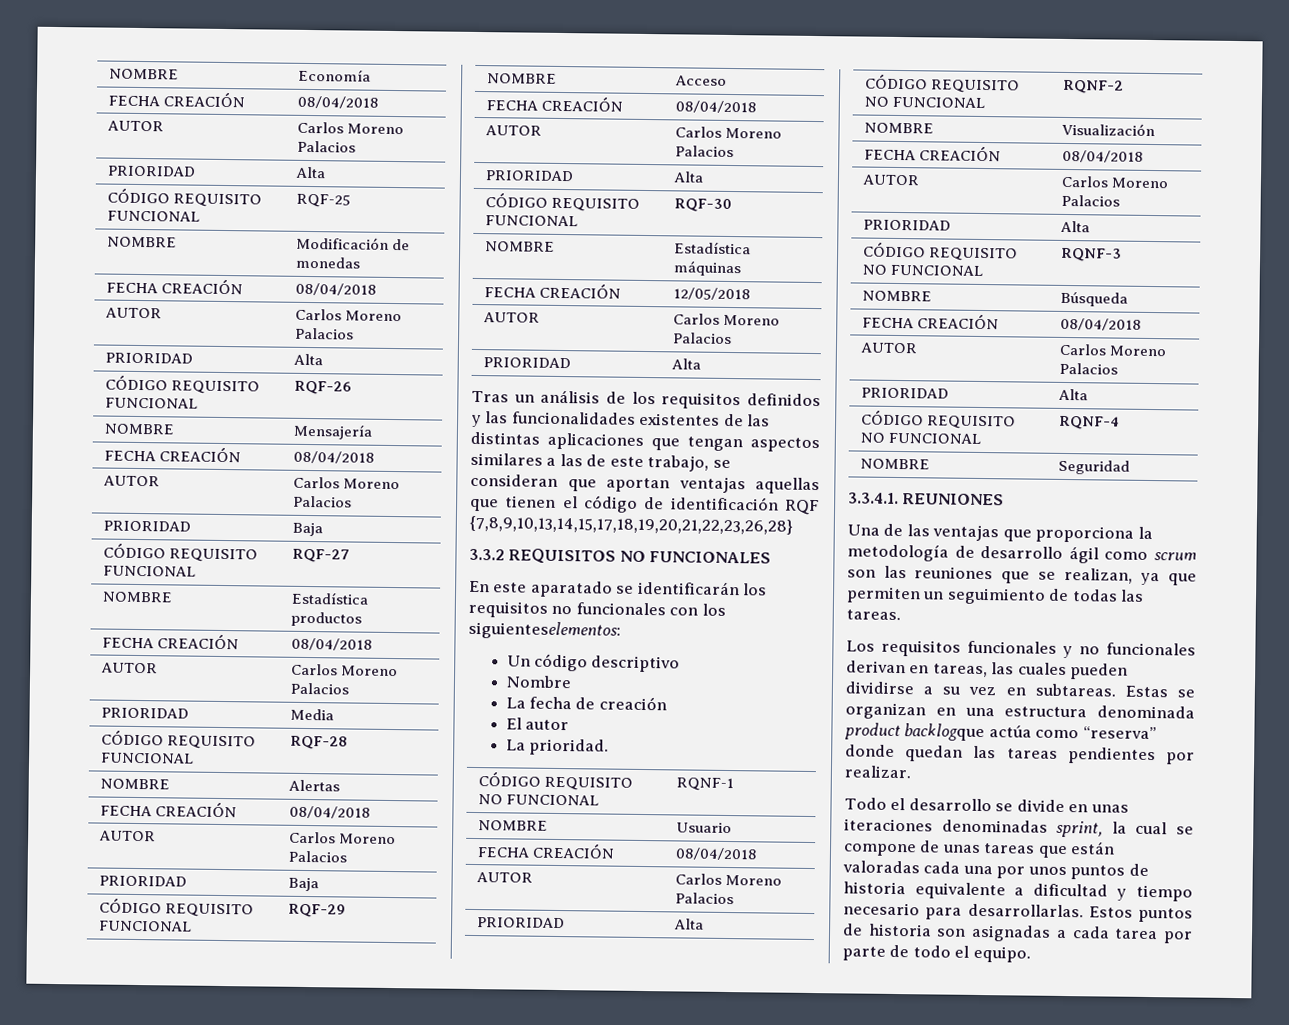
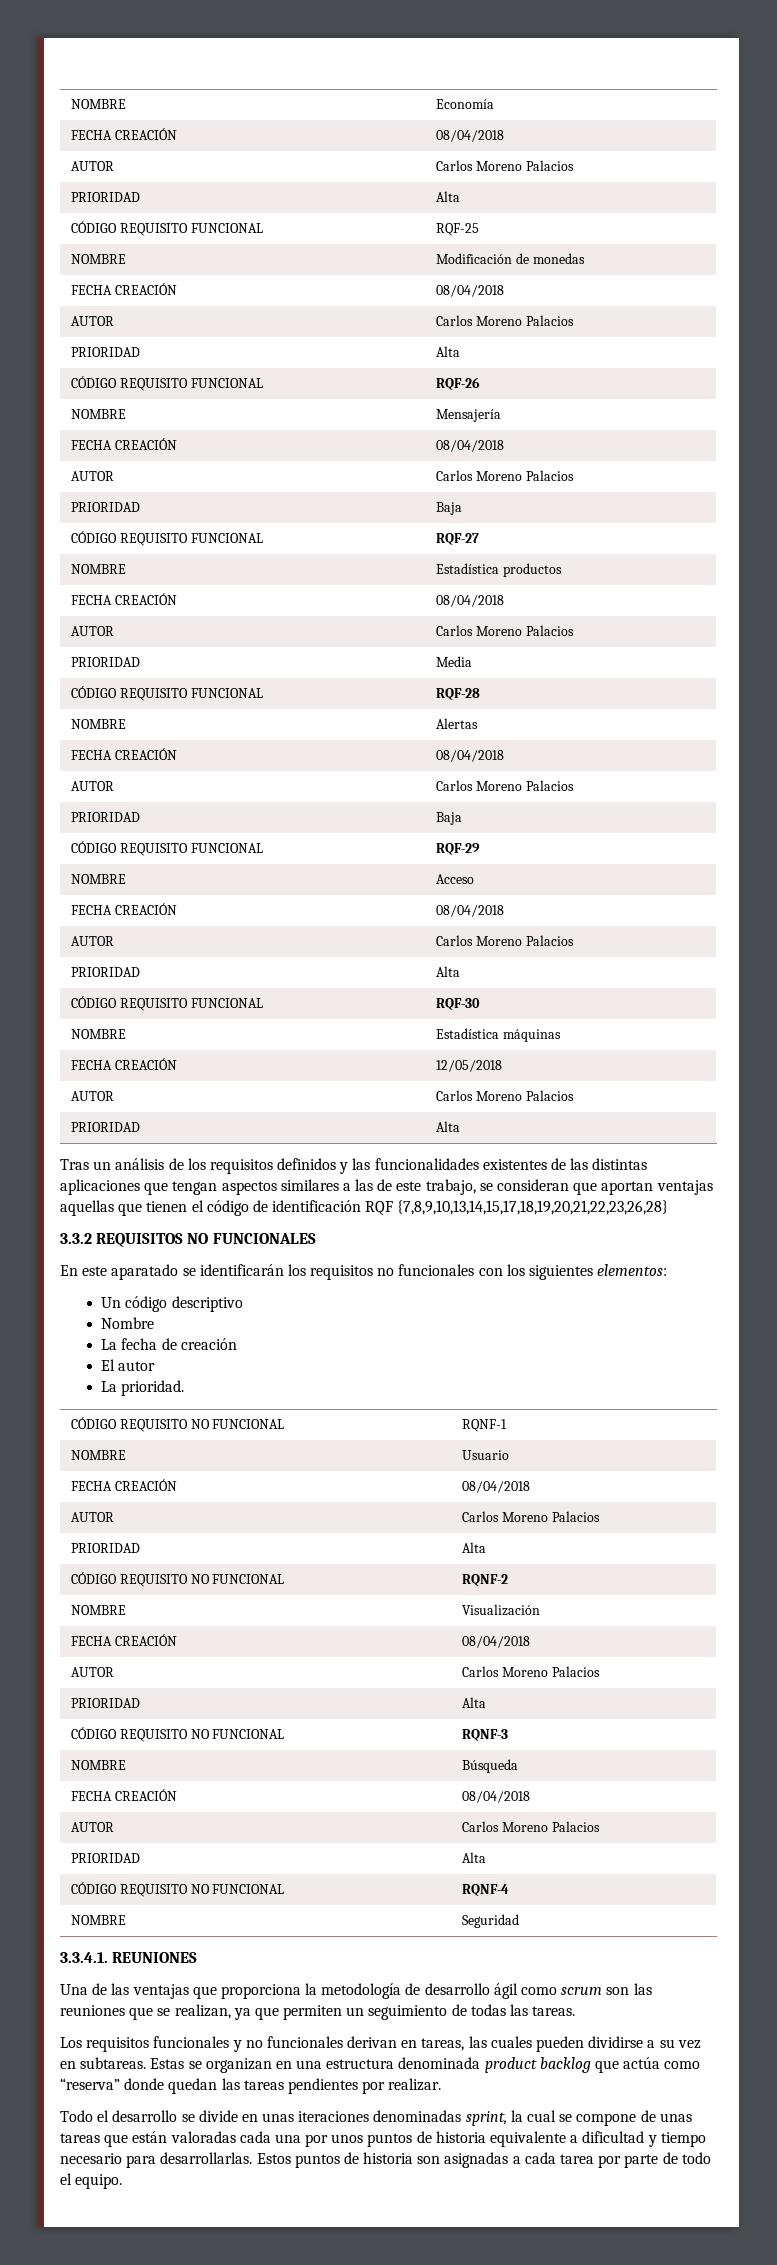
- En este aparatado se identificarán los requisitos no funcionales con los siguienteselementos:
+ En este aparatado se identificarán los requisitos no funcionales con los siguientes elementos:
- Estas se organizan en una estructura denominada product backlogque actúa como “reserva” donde quedan las tareas pendientes por realizar.
+ Estas se organizan en una estructura denominada product backlog que actúa como “reserva” donde quedan las tareas pendientes por realizar.

